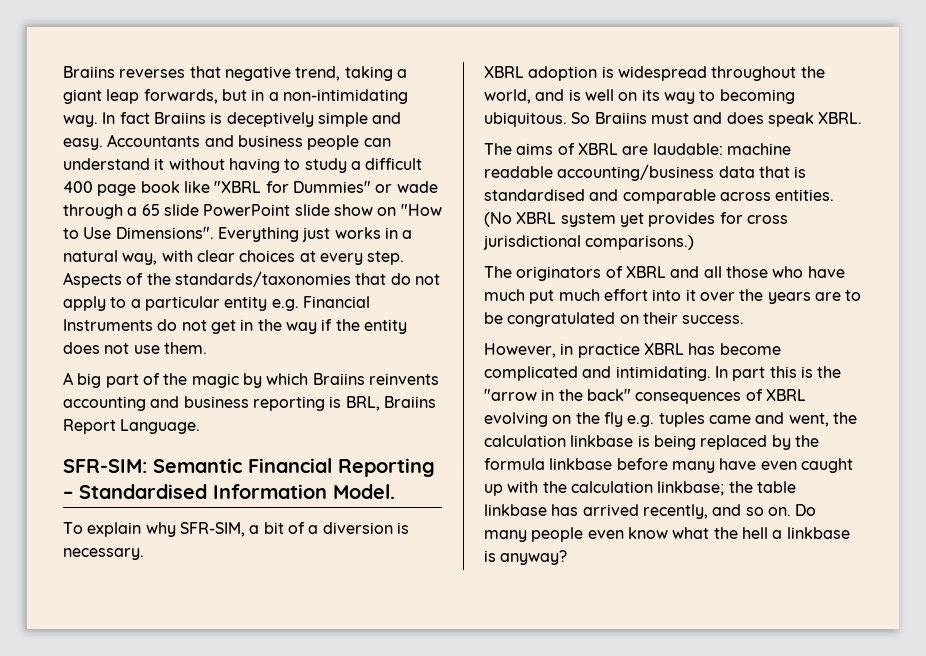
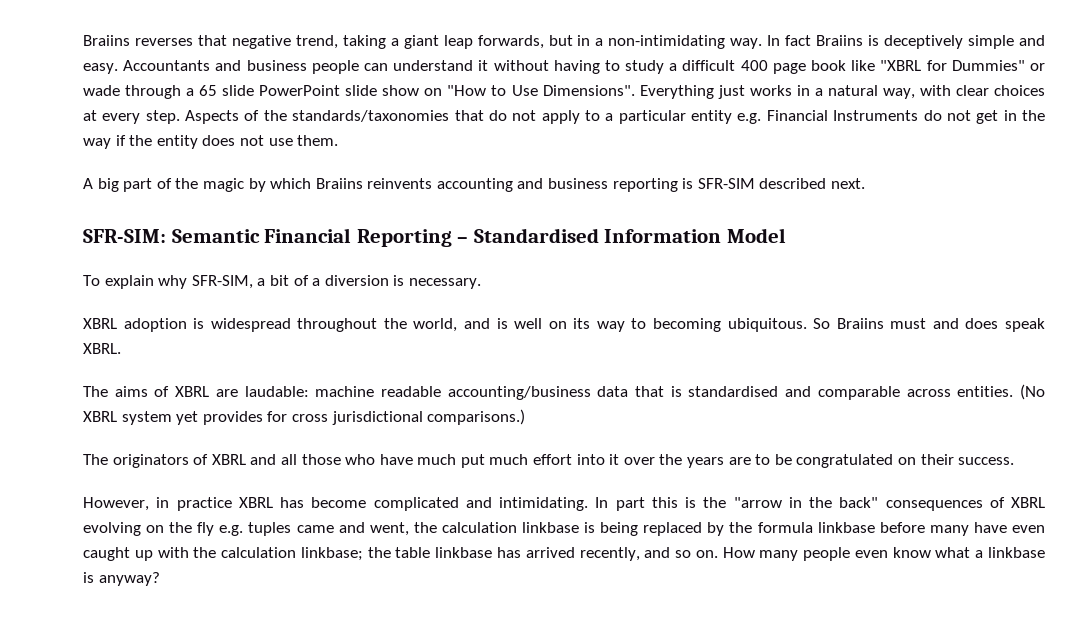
- A big part of the magic by which Braiins reinvents accounting and business reporting is BRL, Braiins Report Language.
+ A big part of the magic by which Braiins reinvents accounting and business reporting is SFR-SIM described next.
- SFR-SIM: Semantic Financial Reporting – Standardised Information Model.
+ SFR-SIM: Semantic Financial Reporting – Standardised Information Model
- Do many people even know what the hell a linkbase is anyway?
+ How many people even know what a linkbase is anyway?

